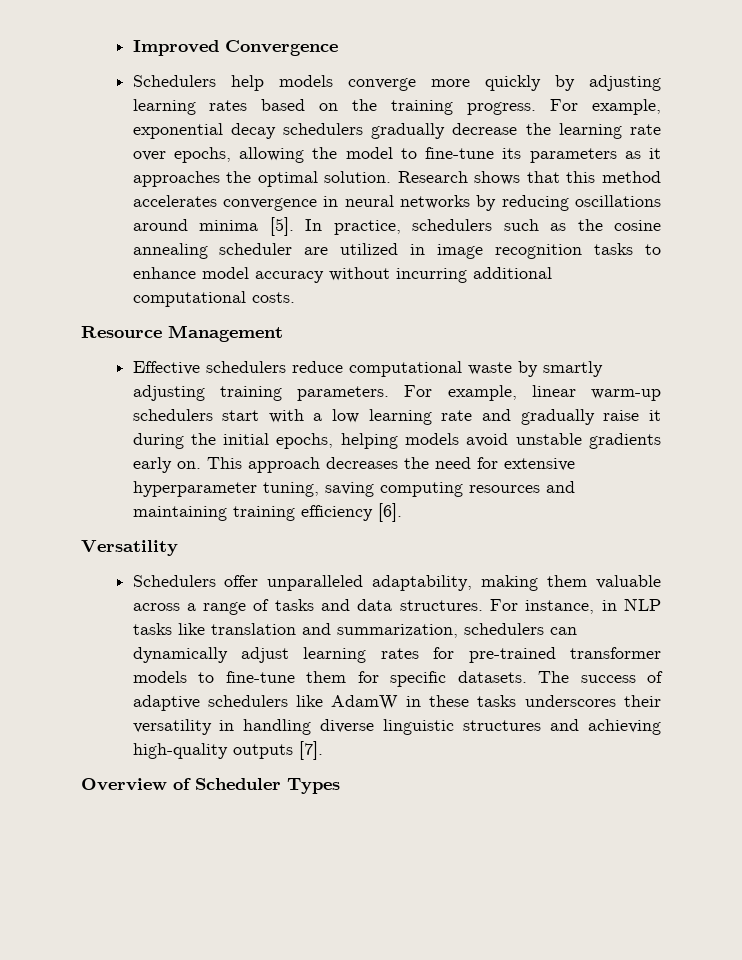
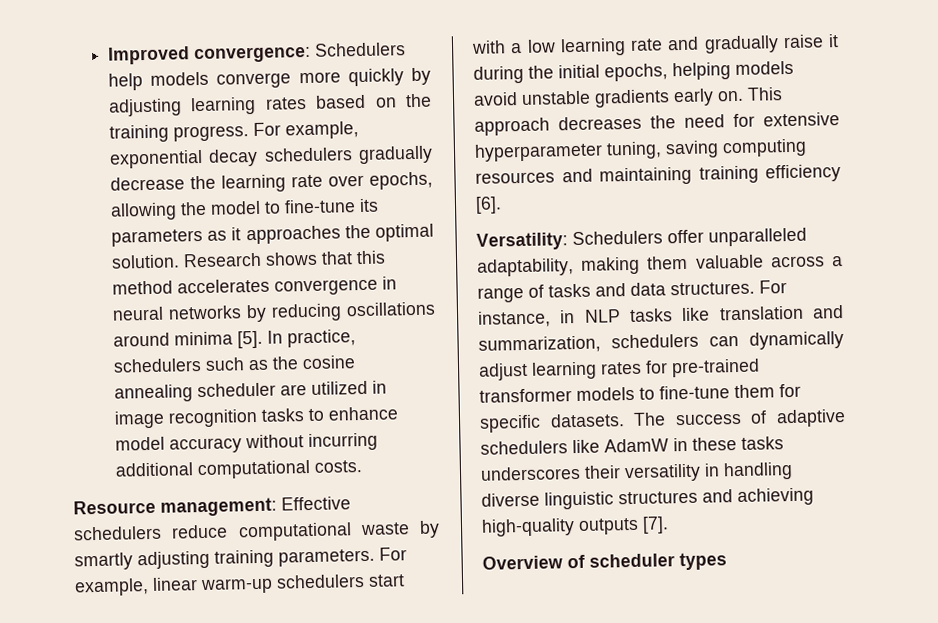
- Improved Convergence
- Schedulers help models converge more quickly by adjusting learning rates based on the training progress.
+ Improved convergence: Schedulers help models converge more quickly by adjusting learning rates based on the training progress.
- Resource Management
- Effective schedulers reduce computational waste by smartly adjusting training parameters.
+ Resource management: Effective schedulers reduce computational waste by smartly adjusting training parameters.
- Versatility
- Schedulers offer unparalleled adaptability, making them valuable across a range of tasks and data structures.
+ Versatility: Schedulers offer unparalleled adaptability, making them valuable across a range of tasks and data structures.
- Overview of Scheduler Types
+ Overview of scheduler types

